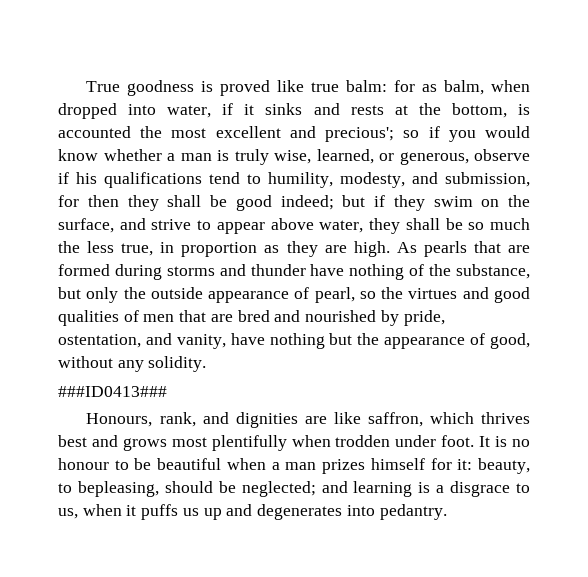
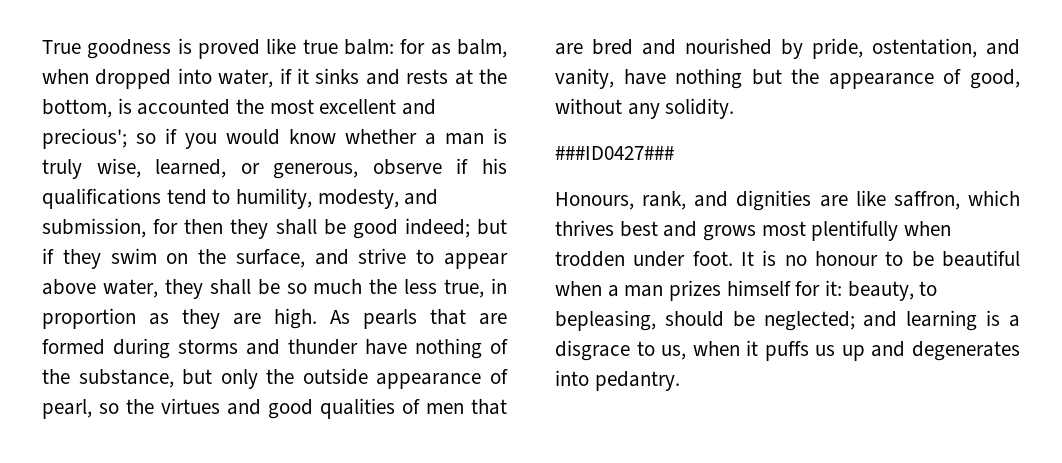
- ###ID0413###
+ ###ID0427###

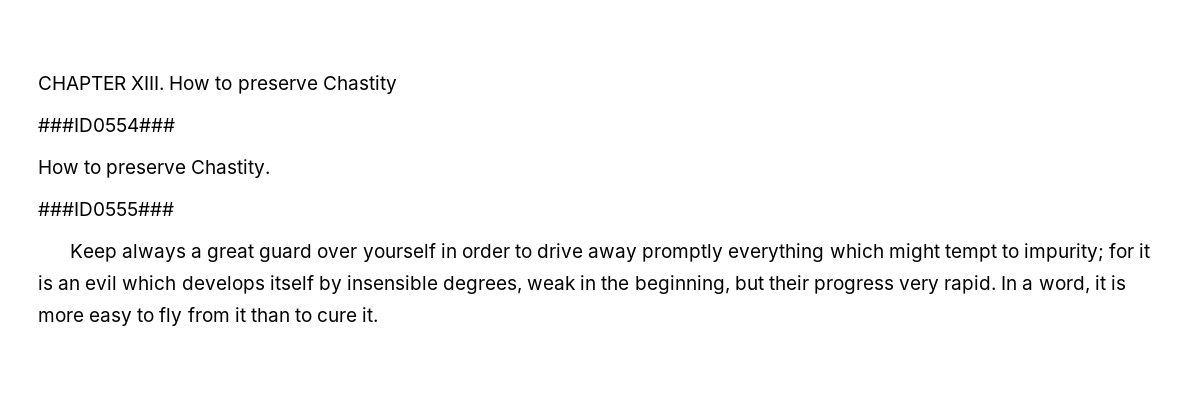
- True goodness is proved like true balm: for as balm, when dropped into water, if it sinks and rests at the bottom, is accounted the most excellent and precious'; so if you would know whether a man is truly wise, learned, or generous, observe if his qualifications tend to humility, modesty, and submission, for then they shall be good indeed; but if they swim on the surface, and strive to appear above water, they shall be so much the less true, in proportion as they are high. As pearls that are formed during storms and thunder have nothing of the substance, but only the outside appearance of pearl, so the virtues and good qualities of men that are bred and nourished by pride, ostentation, and vanity, have nothing but the appearance of good, without any solidity.
- ###ID0427###
- Honours, rank, and dignities are like saffron, which thrives best and grows most plentifully when trodden under foot. It is no honour to be beautiful when a man prizes himself for it: beauty, to bepleasing, should be neglected; and learning is a disgrace to us, when it puffs us up and degenerates into pedantry.
+ CHAPTER XIII. How to preserve Chastity
+ ###ID0554###
+ How to preserve Chastity.
+ ###ID0555###
+ Keep always a great guard over yourself in order to drive away promptly everything which might tempt to impurity; for it is an evil which develops itself by insensible degrees, weak in the beginning, but their progress very rapid. In a word, it is more easy to fly from it than to cure it.

